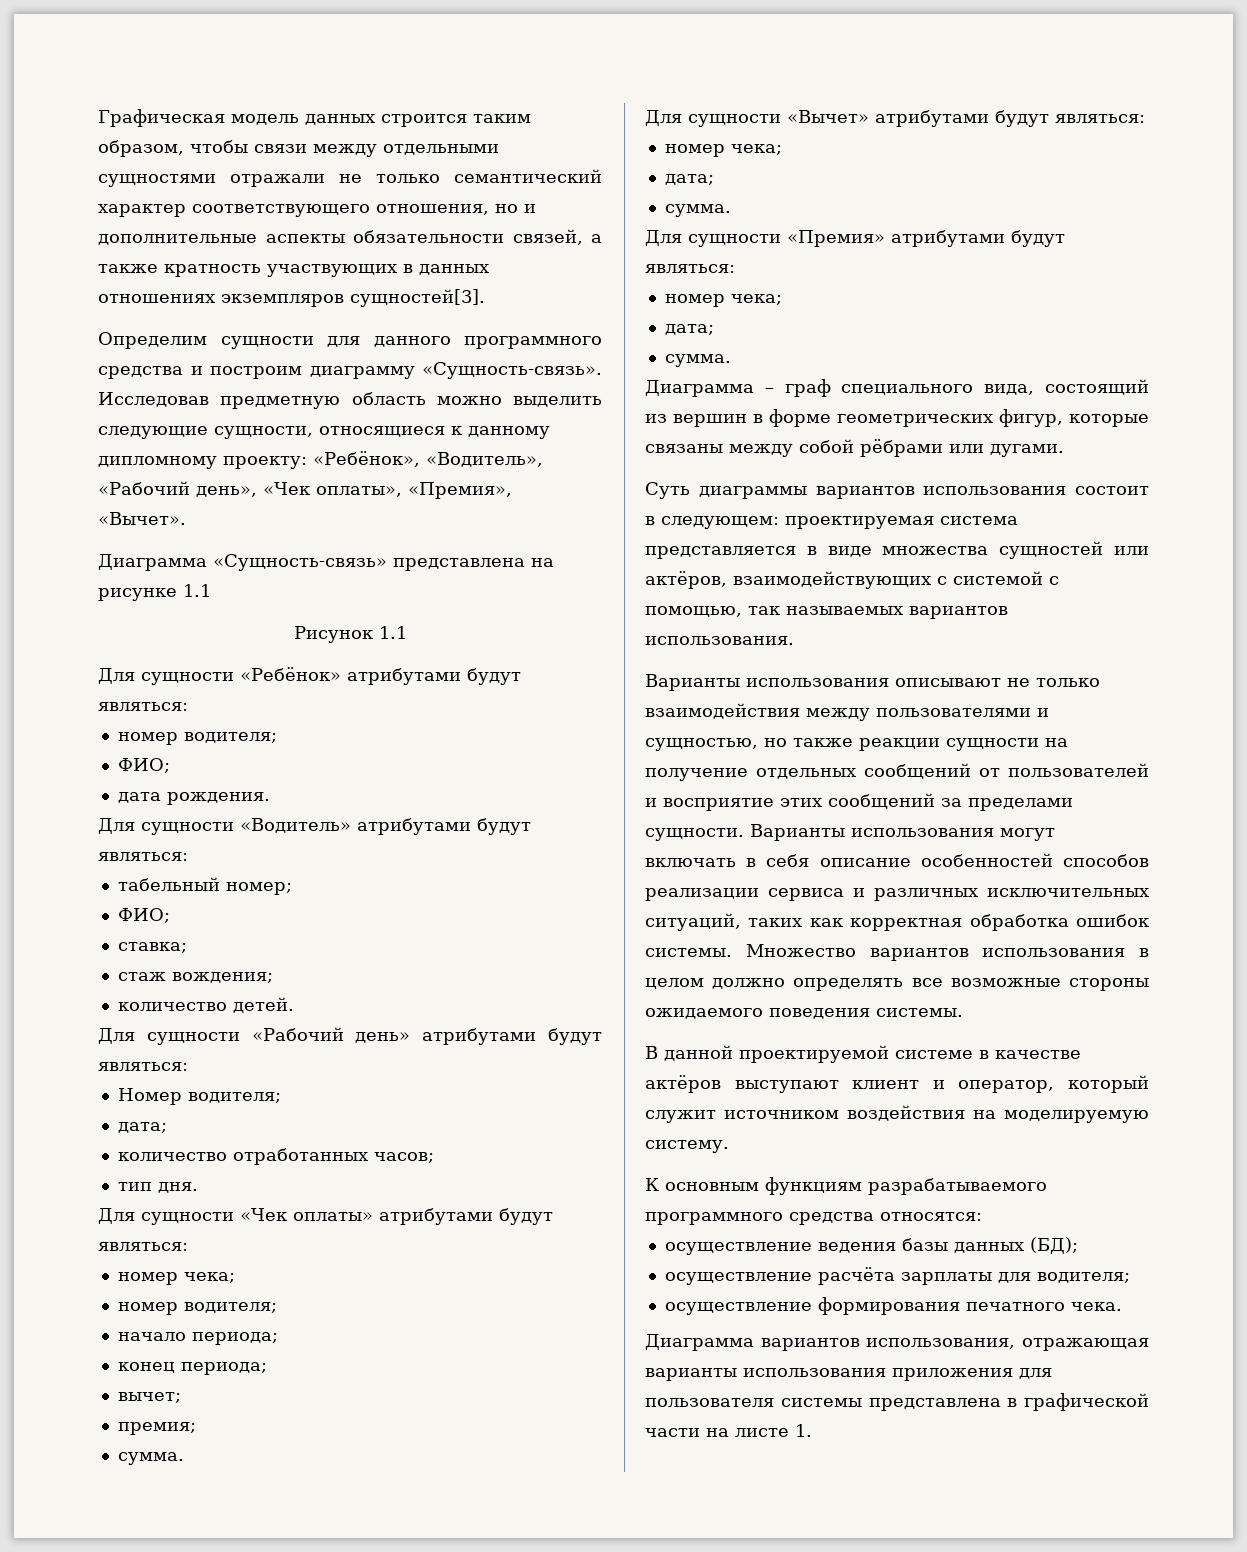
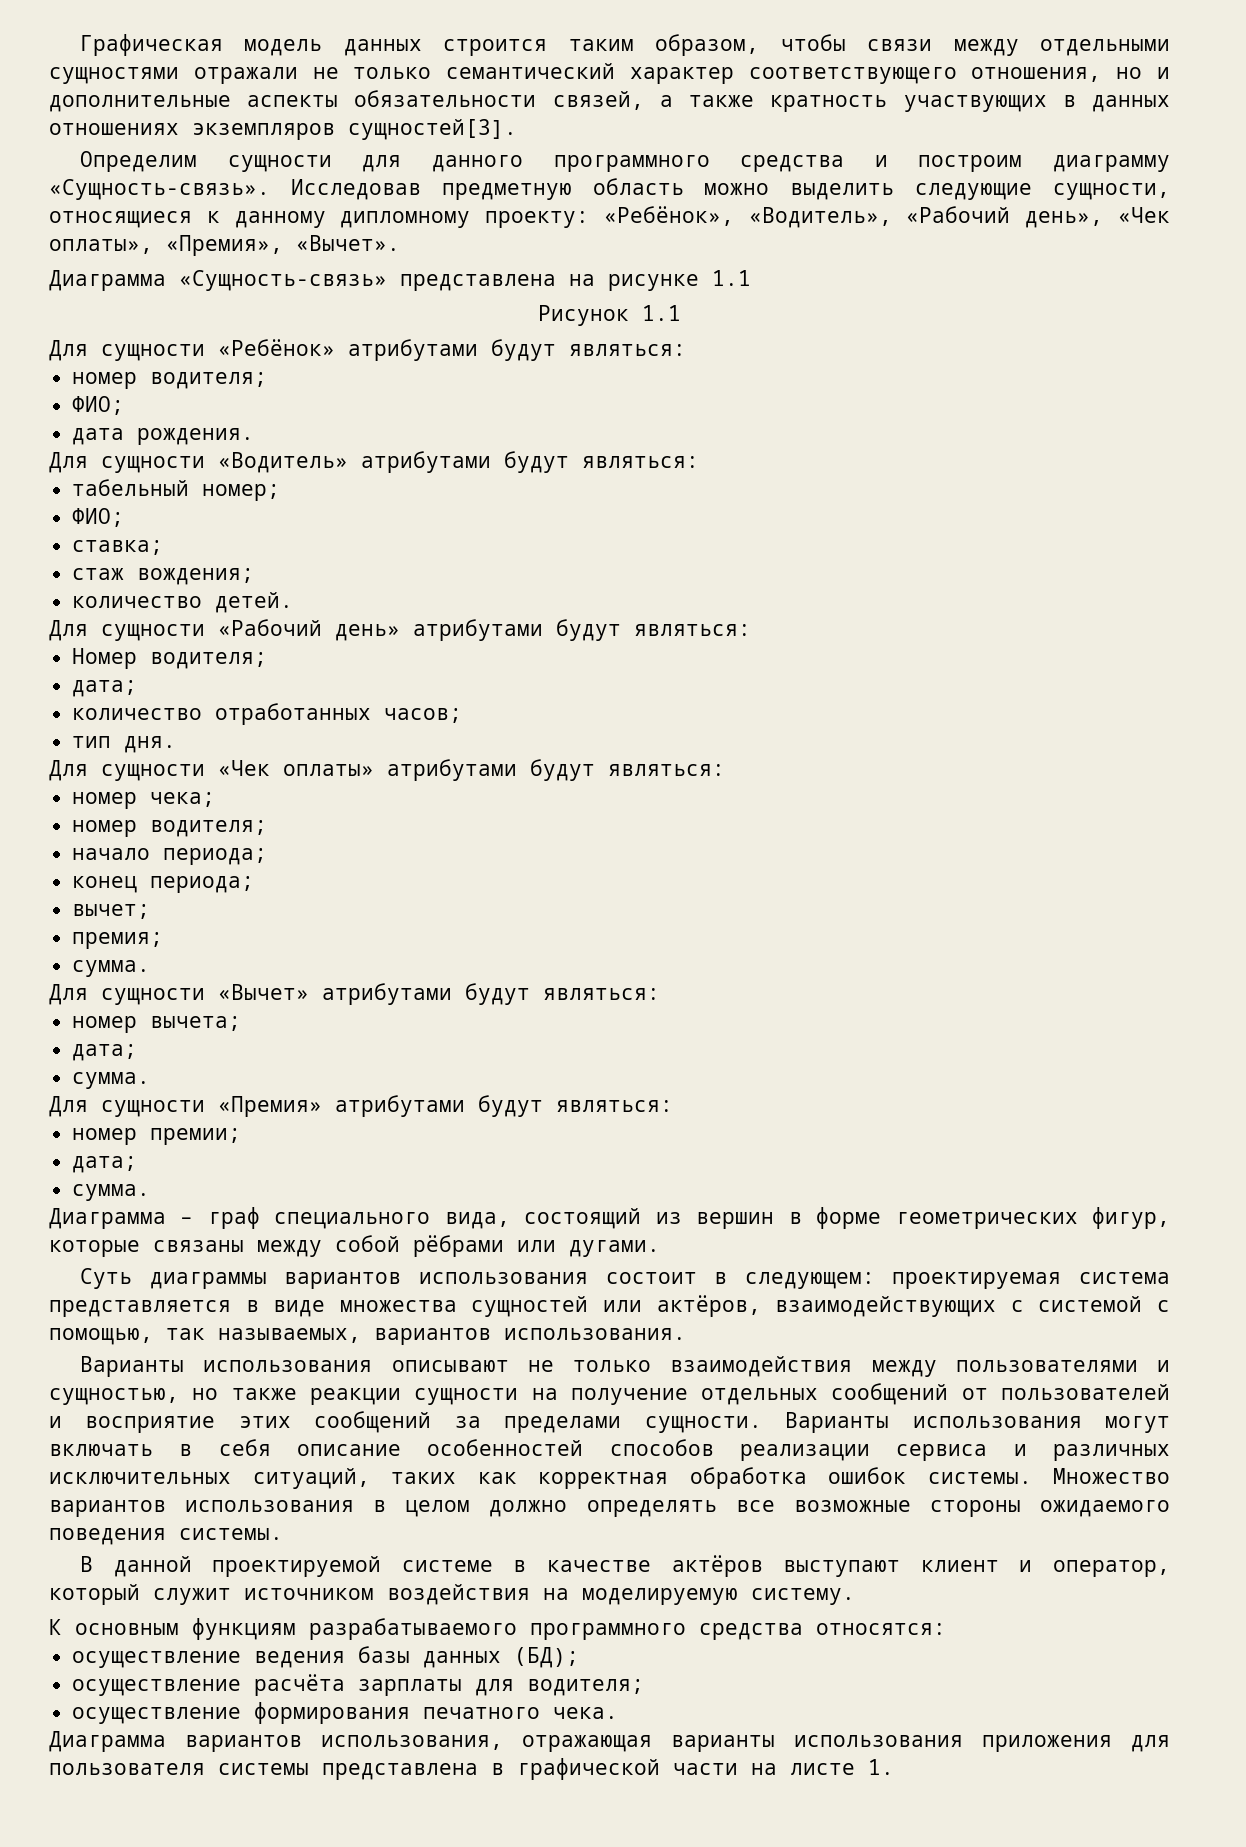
  Для сущности «Вычет» атрибутами будут являться:
- номер чека;
+ номер вычета;
  Для сущности «Премия» атрибутами будут являться:
- номер чека;
+ номер премии;
- Суть диаграммы вариантов использования состоит в следующем: проектируемая система представляется в виде множества сущностей или актёров, взаимодействующих с системой с помощью, так называемых вариантов использования.
+ Суть диаграммы вариантов использования состоит в следующем: проектируемая система представляется в виде множества сущностей или актёров, взаимодействующих с системой с помощью, так называемых, вариантов использования.

